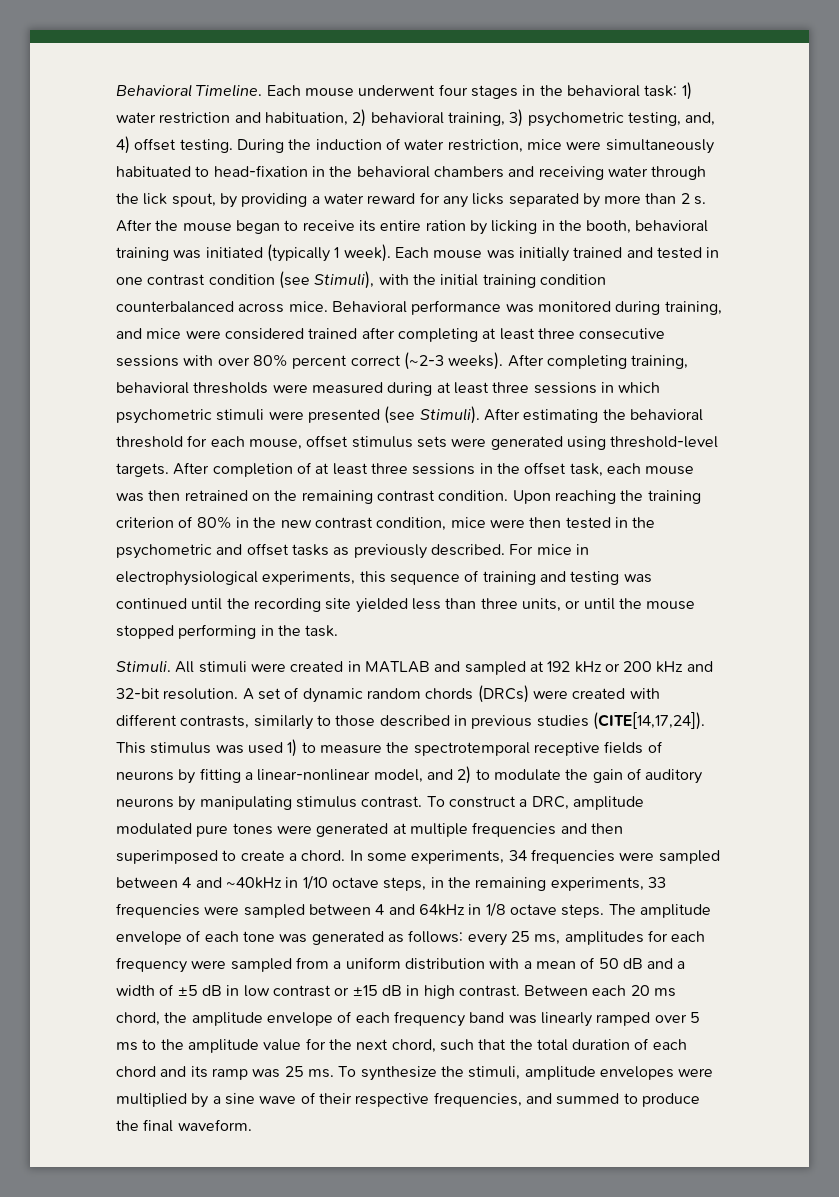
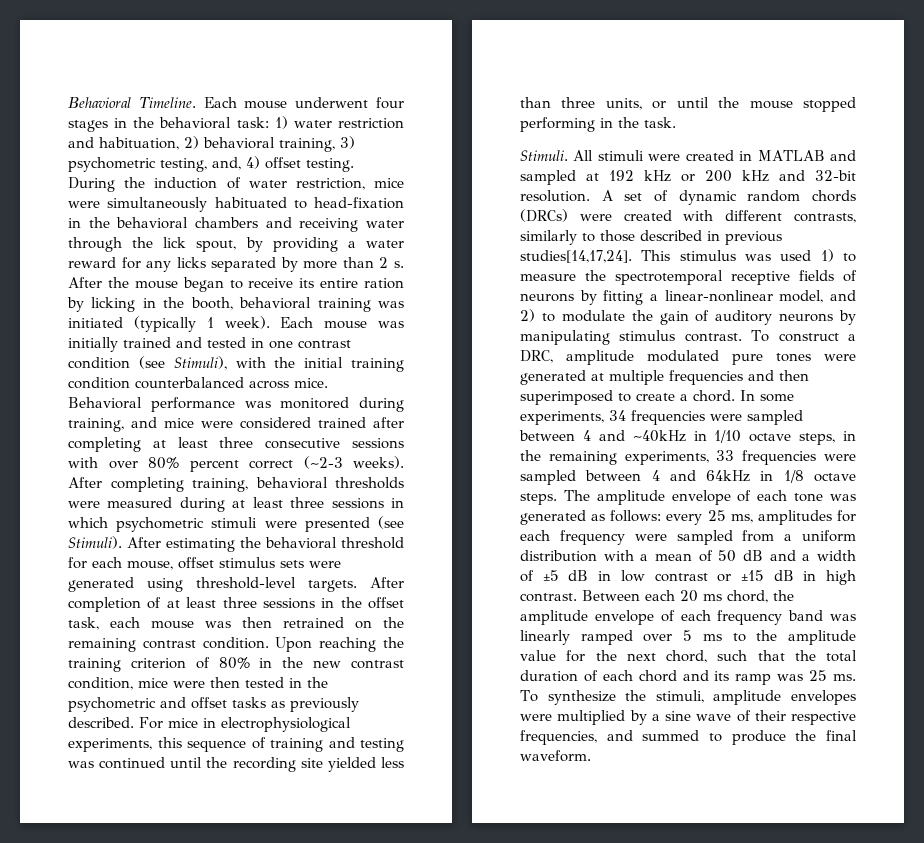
- A set of dynamic random chords (DRCs) were created with different contrasts, similarly to those described in previous studies (CITE[14,17,24]).
+ A set of dynamic random chords (DRCs) were created with different contrasts, similarly to those described in previous studies[14,17,24].

